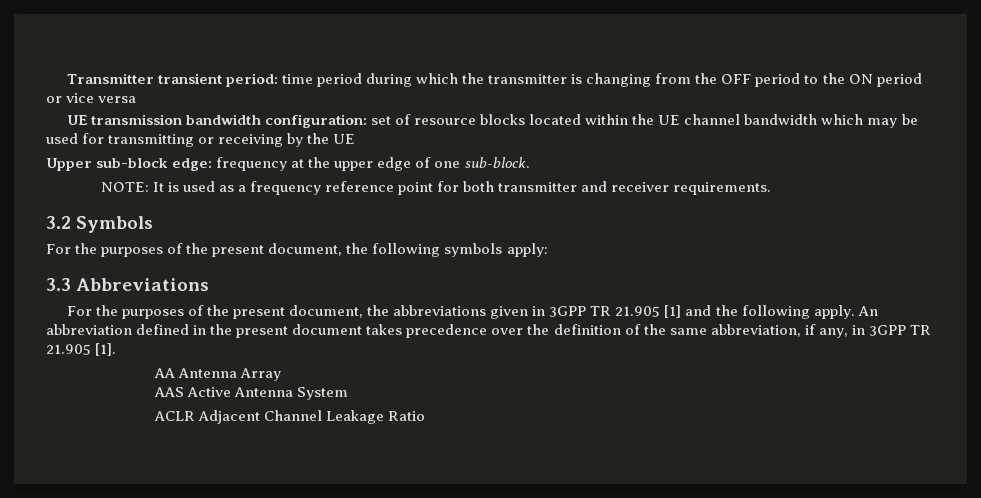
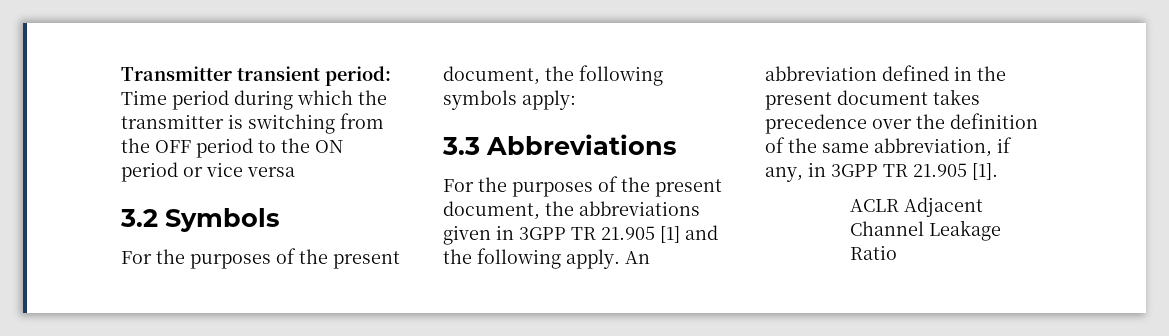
- Transmitter transient period: time period during which the transmitter is changing from the OFF period to the ON period or vice versa
+ Transmitter transient period: Time period during which the transmitter is switching from the OFF period to the ON period or vice versa
- UE transmission bandwidth configuration: set of resource blocks located within the UE channel bandwidth which may be used for transmitting or receiving by the UE
- Upper sub-block edge: frequency at the upper edge of one sub-block.
- NOTE: It is used as a frequency reference point for both transmitter and receiver requirements.
- AA Antenna Array
- AAS Active Antenna System

